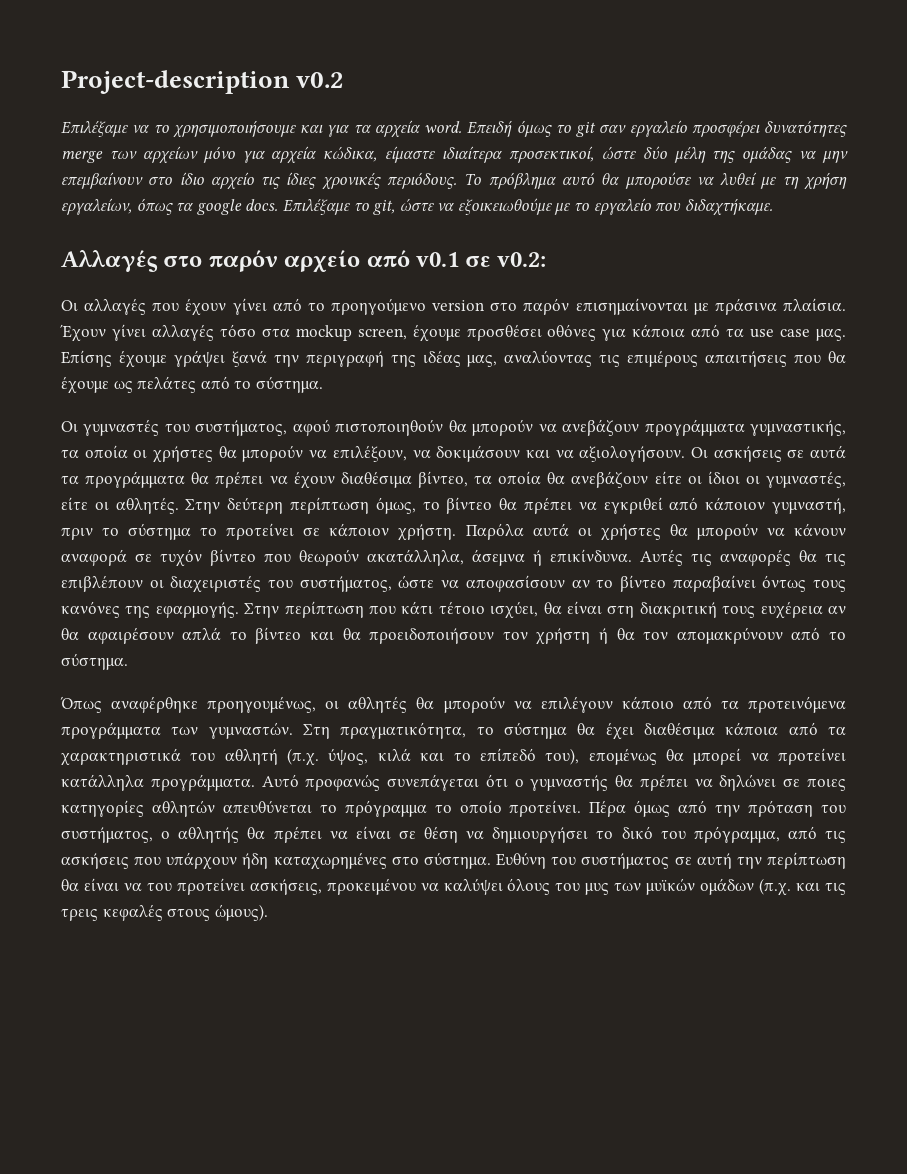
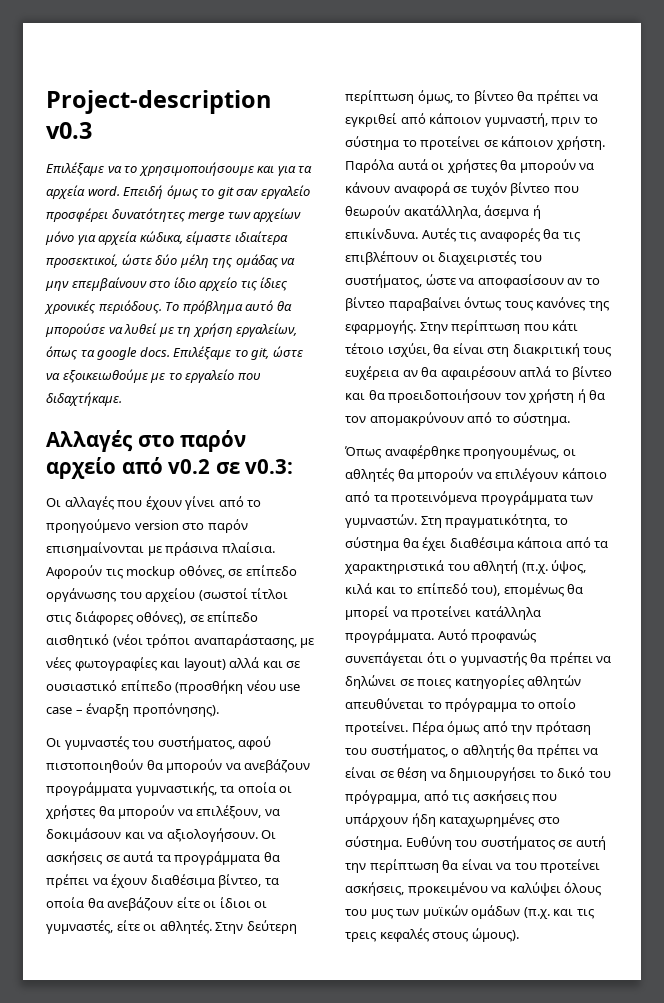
- Project-description v0.2
+ Project-description v0.3
- Αλλαγές στο παρόν αρχείο από v0.1 σε v0.2:
+ Αλλαγές στο παρόν αρχείο από v0.2 σε v0.3:
- Έχουν γίνει αλλαγές τόσο στα mockup screen, έχουμε προσθέσει οθόνες για κάποια από τα use case μας. Επίσης έχουμε γράψει ξανά την περιγραφή της ιδέας μας, αναλύοντας τις επιμέρους απαιτήσεις που θα έχουμε ως πελάτες από το σύστημα.
+ Αφορούν τις mockup οθόνες, σε επίπεδο οργάνωσης του αρχείου (σωστοί τίτλοι στις διάφορες οθόνες), σε επίπεδο αισθητικό (νέοι τρόποι αναπαράστασης, με νέες φωτογραφίες και layout) αλλά και σε ουσιαστικό επίπεδο (προσθήκη νέου use case – έναρξη προπόνησης).

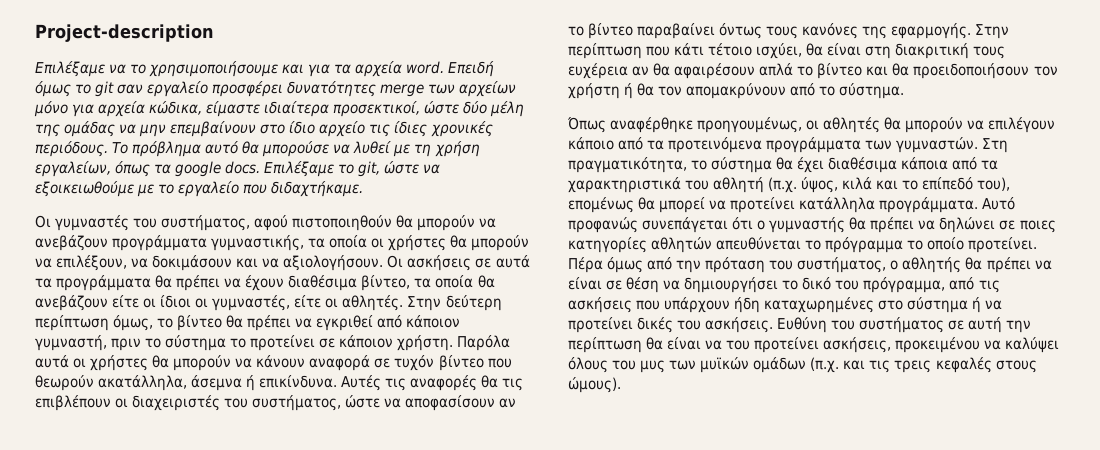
- Project-description v0.3
+ Project-description
- Αλλαγές στο παρόν αρχείο από v0.2 σε v0.3:
- Οι αλλαγές που έχουν γίνει από το προηγούμενο version στο παρόν επισημαίνονται με πράσινα πλαίσια. Αφορούν τις mockup οθόνες, σε επίπεδο οργάνωσης του αρχείου (σωστοί τίτλοι στις διάφορες οθόνες), σε επίπεδο αισθητικό (νέοι τρόποι αναπαράστασης, με νέες φωτογραφίες και layout) αλλά και σε ουσιαστικό επίπεδο (προσθήκη νέου use case – έναρξη προπόνησης).
- Πέρα όμως από την πρόταση του συστήματος, ο αθλητής θα πρέπει να είναι σε θέση να δημιουργήσει το δικό του πρόγραμμα, από τις ασκήσεις που υπάρχουν ήδη καταχωρημένες στο σύστημα.
+ Πέρα όμως από την πρόταση του συστήματος, ο αθλητής θα πρέπει να είναι σε θέση να δημιουργήσει το δικό του πρόγραμμα, από τις ασκήσεις που υπάρχουν ήδη καταχωρημένες στο σύστημα ή να προτείνει δικές του ασκήσεις.

